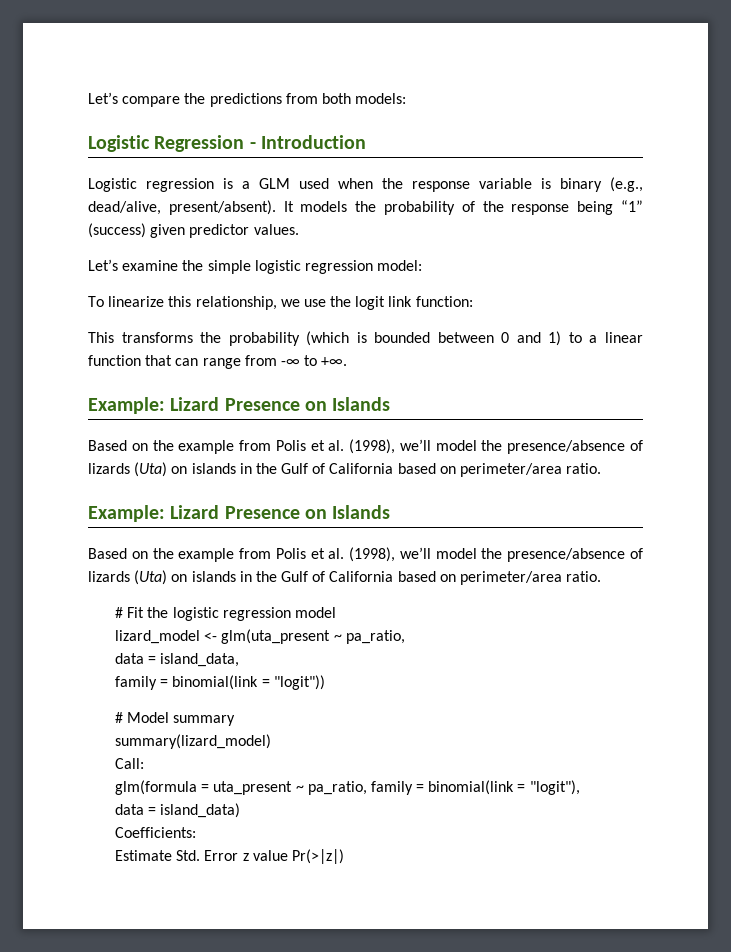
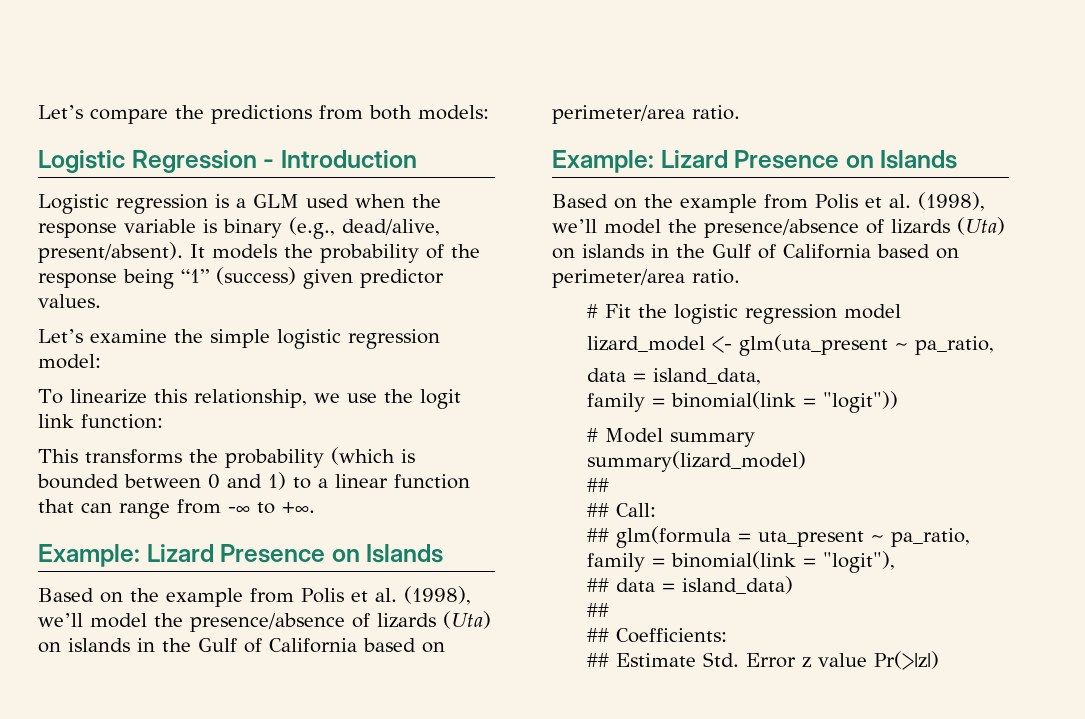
  summary(lizard_model)
- Call:
+ ##
+ ## Call:
- glm(formula = uta_present ~ pa_ratio, family = binomial(link = "logit"),
+ ## glm(formula = uta_present ~ pa_ratio, family = binomial(link = "logit"),
- data = island_data)
- Coefficients:
+ ## data = island_data)
+ ##
+ ## Coefficients:
- Estimate Std. Error z value Pr(>|z|)
+ ## Estimate Std. Error z value Pr(>|z|)

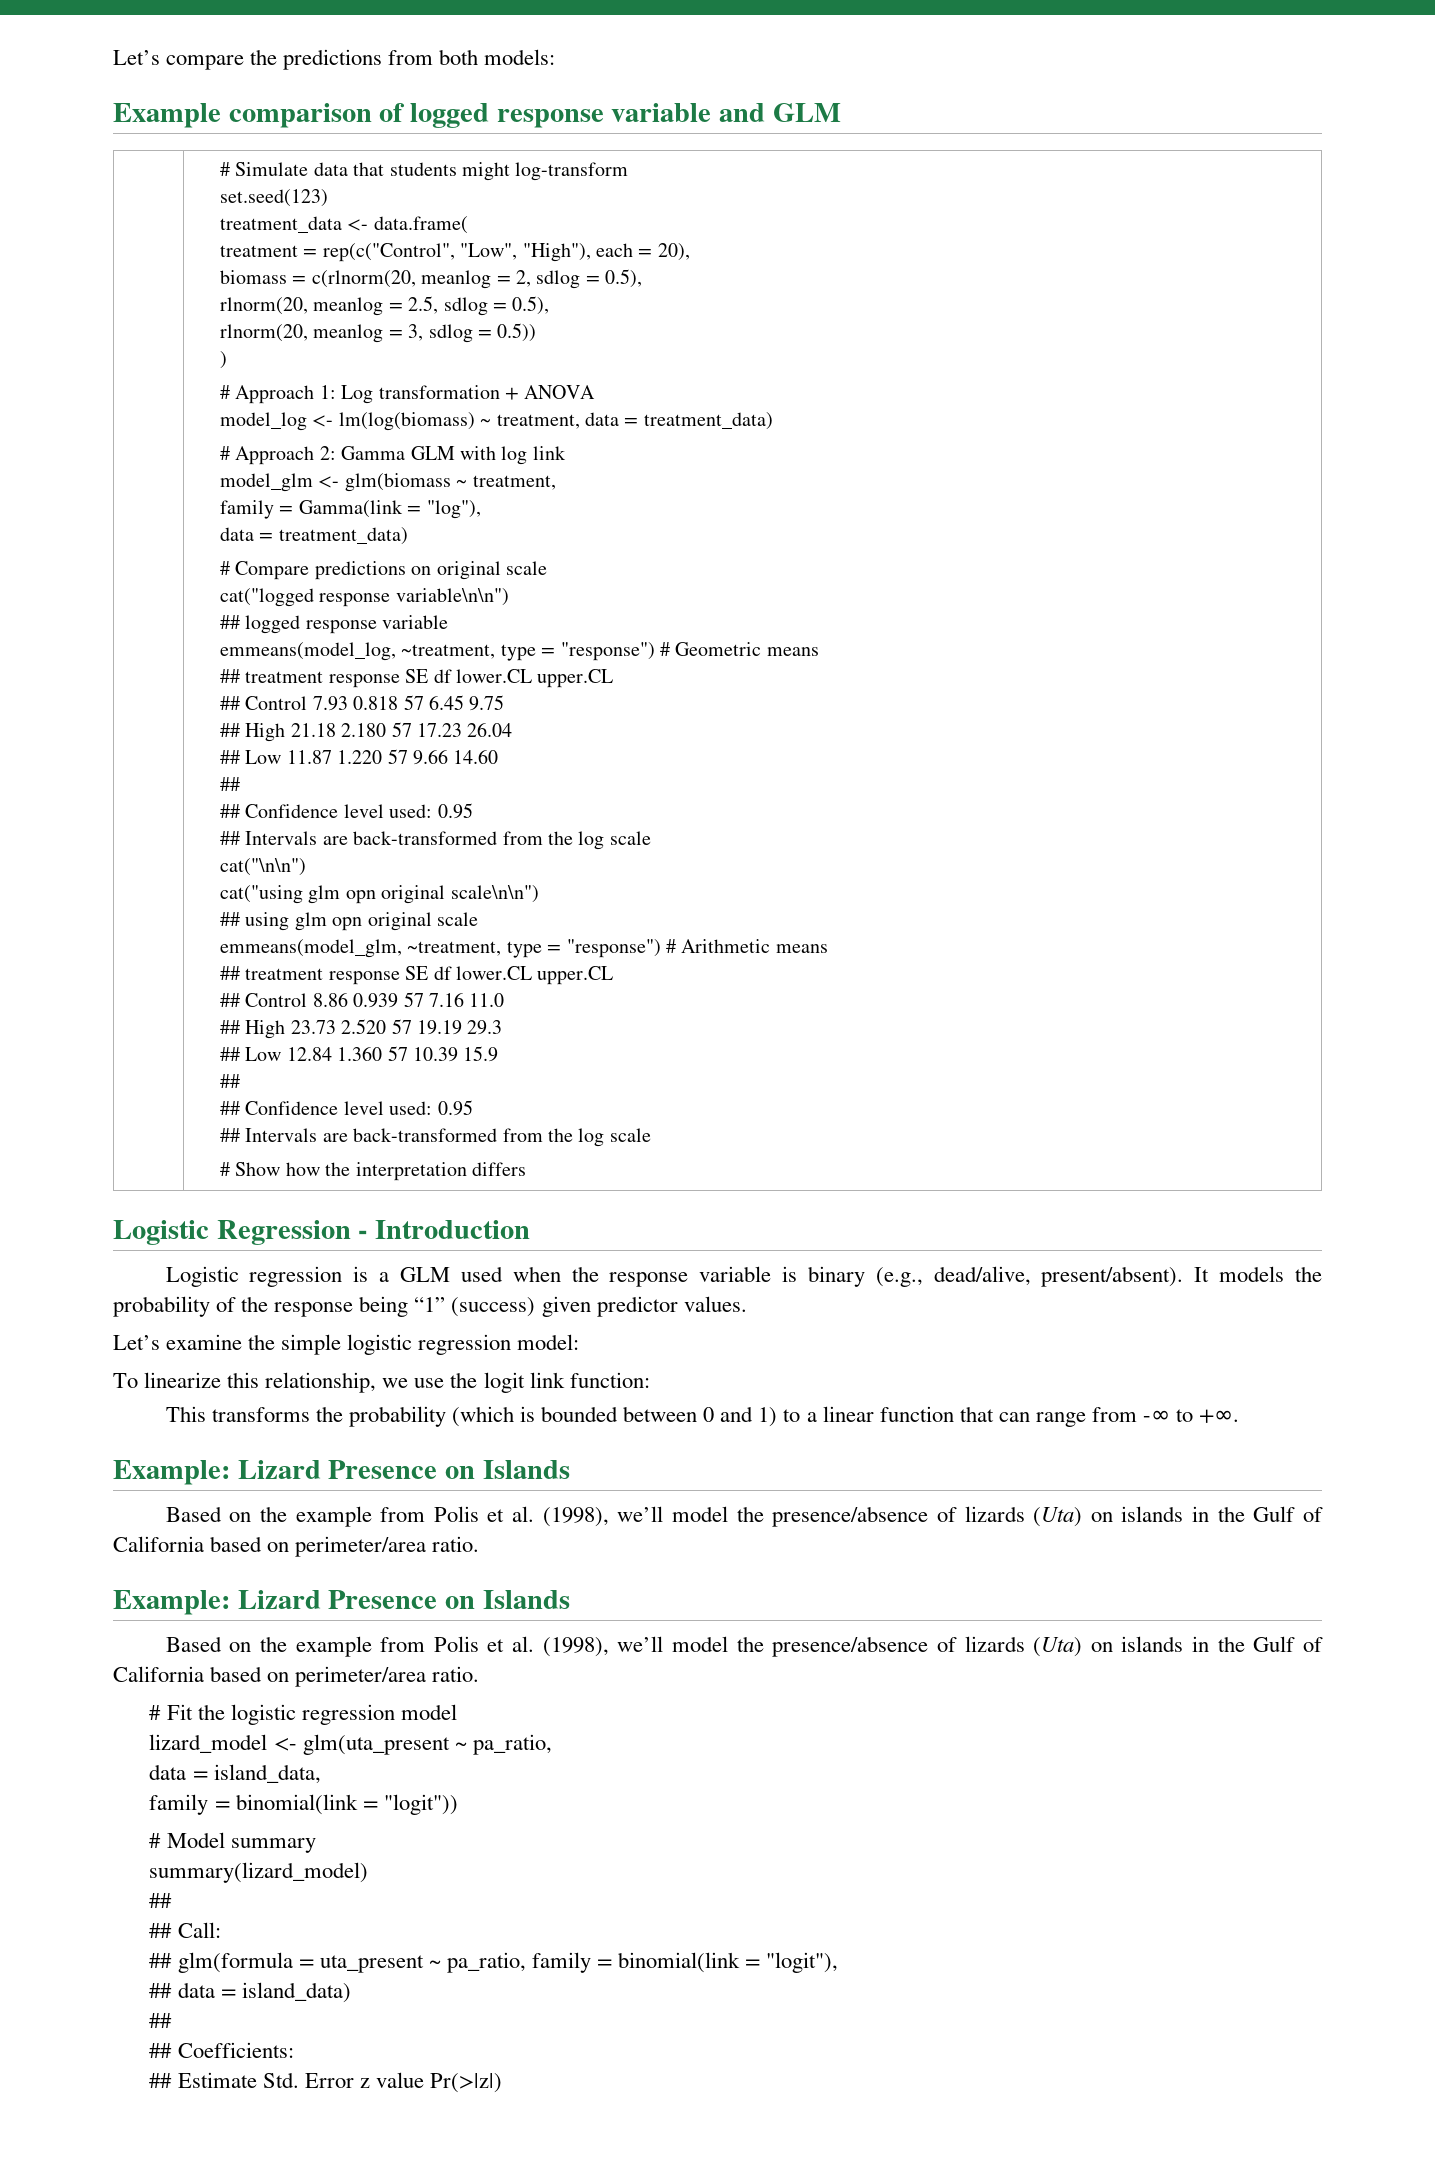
+ Example comparison of logged response variable and GLM
+ | # Simulate data that students might log-transform
+ set.seed(123)
+ treatment_data <- data.frame(
+ treatment = rep(c("Control", "Low", "High"), each = 20),
+ biomass = c(rlnorm(20, meanlog = 2, sdlog = 0.5),
+ rlnorm(20, meanlog = 2.5, sdlog = 0.5),
+ rlnorm(20, meanlog = 3, sdlog = 0.5))
+ )
+ # Approach 1: Log transformation + ANOVA
+ model_log <- lm(log(biomass) ~ treatment, data = treatment_data)
+ # Approach 2: Gamma GLM with log link
+ model_glm <- glm(biomass ~ treatment,
+ family = Gamma(link = "log"),
+ data = treatment_data)
+ # Compare predictions on original scale
+ cat("logged response variable\n\n")
+ ## logged response variable
+ emmeans(model_log, ~treatment, type = "response") # Geometric means
+ ## treatment response SE df lower.CL upper.CL
+ ## Control 7.93 0.818 57 6.45 9.75
+ ## High 21.18 2.180 57 17.23 26.04
+ ## Low 11.87 1.220 57 9.66 14.60
+ ##
+ ## Confidence level used: 0.95
+ ## Intervals are back-transformed from the log scale
+ cat("\n\n")
+ cat("using glm opn original scale\n\n")
+ ## using glm opn original scale
+ emmeans(model_glm, ~treatment, type = "response") # Arithmetic means
+ ## treatment response SE df lower.CL upper.CL
+ ## Control 8.86 0.939 57 7.16 11.0
+ ## High 23.73 2.520 57 19.19 29.3
+ ## Low 12.84 1.360 57 10.39 15.9
+ ##
+ ## Confidence level used: 0.95
+ ## Intervals are back-transformed from the log scale
+ # Show how the interpretation differs

